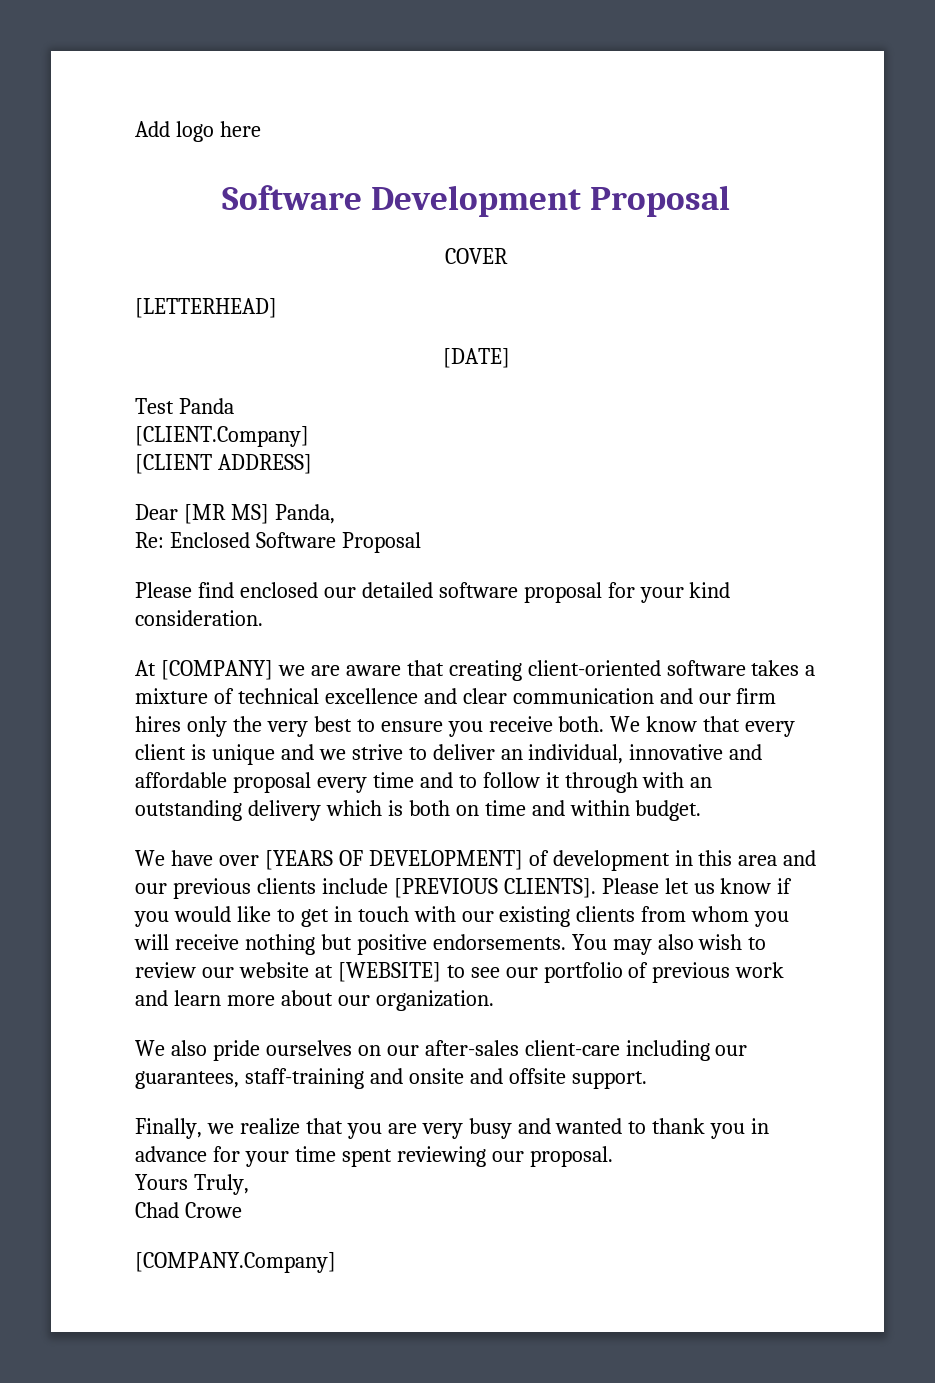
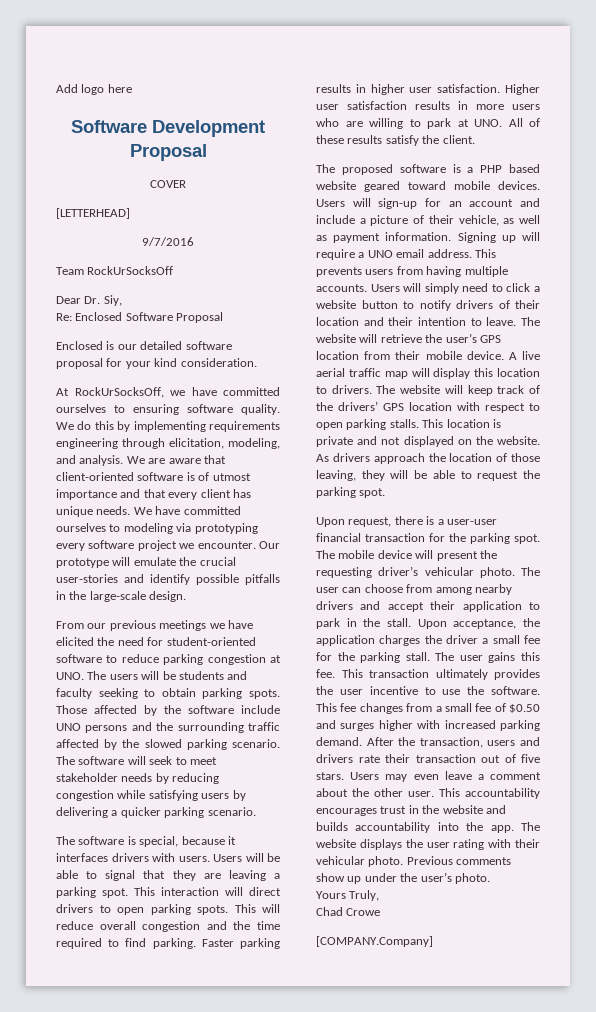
- [DATE]
- Test Panda
- [CLIENT.Company]
- [CLIENT ADDRESS]
- Dear [MR MS] Panda,
+ 9/7/2016
+ Team RockUrSocksOff
+ Dear Dr. Siy,
- Please find enclosed our detailed software proposal for your kind consideration.
+ Enclosed is our detailed software proposal for your kind consideration.
- At [COMPANY] we are aware that creating client-oriented software takes a mixture of technical excellence and clear communication and our firm hires only the very best to ensure you receive both. We know that every client is unique and we strive to deliver an individual, innovative and affordable proposal every time and to follow it through with an outstanding delivery which is both on time and within budget.
- We have over [YEARS OF DEVELOPMENT] of development in this area and our previous clients include [PREVIOUS CLIENTS]. Please let us know if you would like to get in touch with our existing clients from whom you will receive nothing but positive endorsements. You may also wish to review our website at [WEBSITE] to see our portfolio of previous work and learn more about our organization.
- We also pride ourselves on our after-sales client-care including our guarantees, staff-training and onsite and offsite support.
- Finally, we realize that you are very busy and wanted to thank you in advance for your time spent reviewing our proposal.
+ At RockUrSocksOff, we have committed ourselves to ensuring software quality. We do this by implementing requirements engineering through elicitation, modeling, and analysis. We are aware that client-oriented software is of utmost importance and that every client has unique needs. We have committed ourselves to modeling via prototyping every software project we encounter. Our prototype will emulate the crucial user-stories and identify possible pitfalls in the large-scale design.
+ From our previous meetings we have elicited the need for student-oriented software to reduce parking congestion at UNO. The users will be students and faculty seeking to obtain parking spots. Those affected by the software include UNO persons and the surrounding traffic affected by the slowed parking scenario. The software will seek to meet stakeholder needs by reducing congestion while satisfying users by delivering a quicker parking scenario.
+ The software is special, because it interfaces drivers with users. Users will be able to signal that they are leaving a parking spot. This interaction will direct drivers to open parking spots. This will reduce overall congestion and the time required to find parking. Faster parking results in higher user satisfaction. Higher user satisfaction results in more users who are willing to park at UNO. All of these results satisfy the client.
+ The proposed software is a PHP based website geared toward mobile devices. Users will sign-up for an account and include a picture of their vehicle, as well as payment information. Signing up will require a UNO email address. This prevents users from having multiple accounts. Users will simply need to click a website button to notify drivers of their location and their intention to leave. The website will retrieve the user’s GPS location from their mobile device. A live aerial traffic map will display this location to drivers. The website will keep track of the drivers’ GPS location with respect to open parking stalls. This location is private and not displayed on the website. As drivers approach the location of those leaving, they will be able to request the parking spot.
+ Upon request, there is a user-user financial transaction for the parking spot. The mobile device will present the requesting driver’s vehicular photo. The user can choose from among nearby drivers and accept their application to park in the stall. Upon acceptance, the application charges the driver a small fee for the parking stall. The user gains this fee. This transaction ultimately provides the user incentive to use the software. This fee changes from a small fee of $0.50 and surges higher with increased parking demand. After the transaction, users and drivers rate their transaction out of five stars. Users may even leave a comment about the other user. This accountability encourages trust in the website and builds accountability into the app. The website displays the user rating with their vehicular photo. Previous comments show up under the user’s photo.

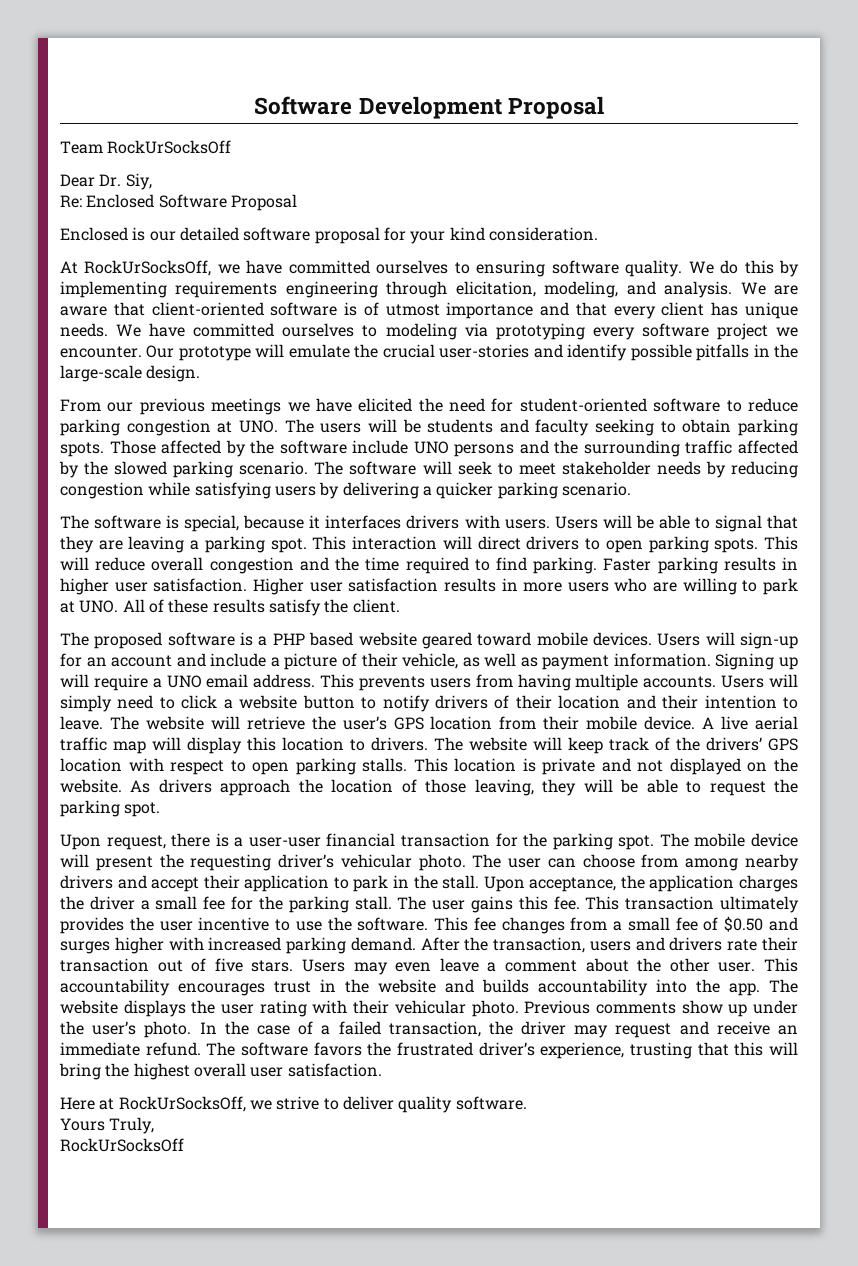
- Add logo here
- COVER
- [LETTERHEAD]
- 9/7/2016
+ In the case of a failed transaction, the driver may request and receive an immediate refund. The software favors the frustrated driver’s experience, trusting that this will bring the highest overall user satisfaction.
+ Here at RockUrSocksOff, we strive to deliver quality software.
  Yours Truly,
- Chad Crowe
- [COMPANY.Company]
+ RockUrSocksOff

